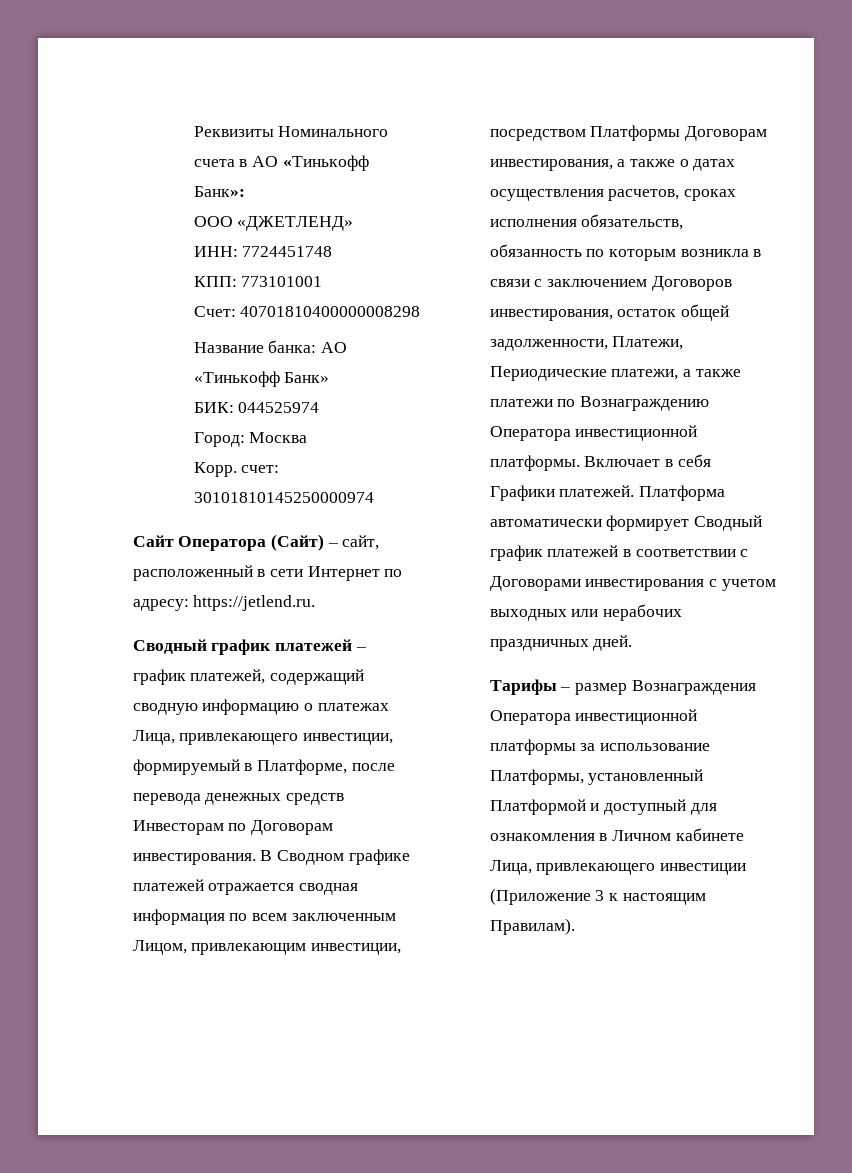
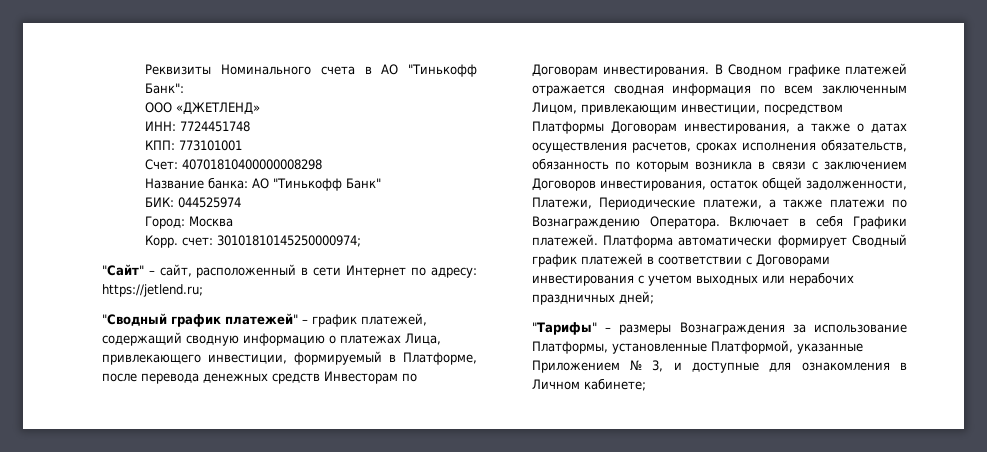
- Реквизиты Номинального счета в АО «Тинькофф Банк»:
+ Реквизиты Номинального счета в АО "Тинькофф Банк":
- Название банка: АО «Тинькофф Банк»
+ Название банка: АО "Тинькофф Банк"
- Корр. счет: 30101810145250000974
- Сайт Оператора (Сайт) – сайт, расположенный в сети Интернет по адресу: https://jetlend.ru.
- Сводный график платежей – график платежей, содержащий сводную информацию о платежах Лица, привлекающего инвестиции, формируемый в Платформе, после перевода денежных средств Инвесторам по Договорам инвестирования.
+ Корр. счет: 30101810145250000974;
+ "Сайт" – сайт, расположенный в сети Интернет по адресу: https://jetlend.ru;
+ "Сводный график платежей" – график платежей, содержащий сводную информацию о платежах Лица, привлекающего инвестиции, формируемый в Платформе, после перевода денежных средств Инвесторам по Договорам инвестирования.
- В Сводном графике платежей отражается сводная информация по всем заключенным Лицом, привлекающим инвестиции, посредством Платформы Договорам инвестирования, а также о датах осуществления расчетов, сроках исполнения обязательств, обязанность по которым возникла в связи с заключением Договоров инвестирования, остаток общей задолженности, Платежи, Периодические платежи, а также платежи по Вознаграждению Оператора инвестиционной платформы.
+ В Сводном графике платежей отражается сводная информация по всем заключенным Лицом, привлекающим инвестиции, посредством Платформы Договорам инвестирования, а также о датах осуществления расчетов, сроках исполнения обязательств, обязанность по которым возникла в связи с заключением Договоров инвестирования, остаток общей задолженности, Платежи, Периодические платежи, а также платежи по Вознаграждению Оператора.
- Платформа автоматически формирует Сводный график платежей в соответствии с Договорами инвестирования с учетом выходных или нерабочих праздничных дней.
- Тарифы – размер Вознаграждения Оператора инвестиционной платформы за использование Платформы, установленный Платформой и доступный для ознакомления в Личном кабинете Лица, привлекающего инвестиции (Приложение 3 к настоящим Правилам).
+ Платформа автоматически формирует Сводный график платежей в соответствии с Договорами инвестирования с учетом выходных или нерабочих праздничных дней;
+ "Тарифы" – размеры Вознаграждения за использование Платформы, установленные Платформой, указанные Приложением № 3, и доступные для ознакомления в Личном кабинете;

